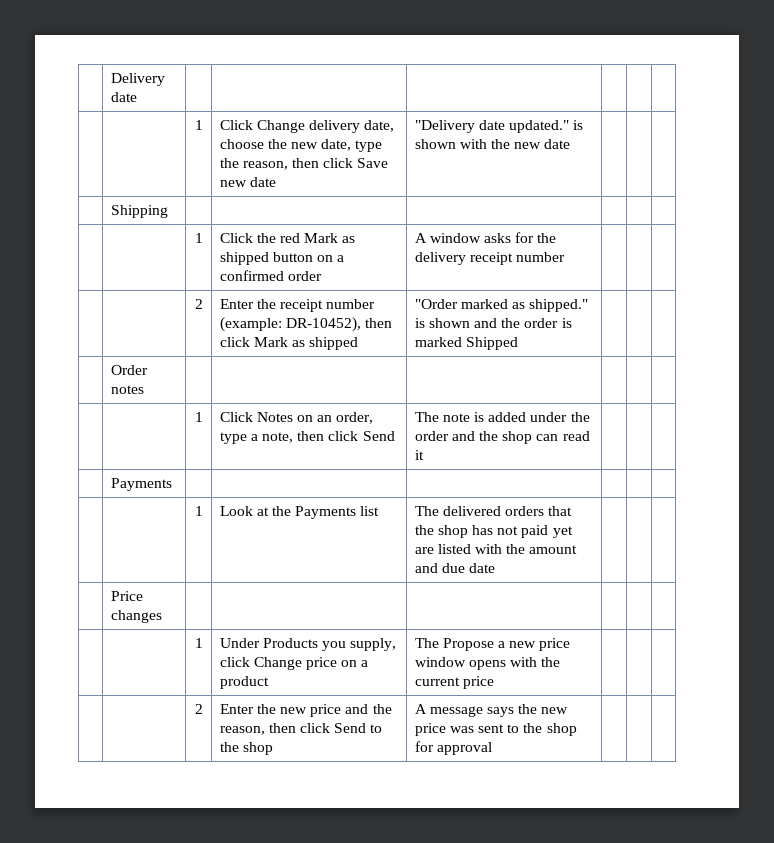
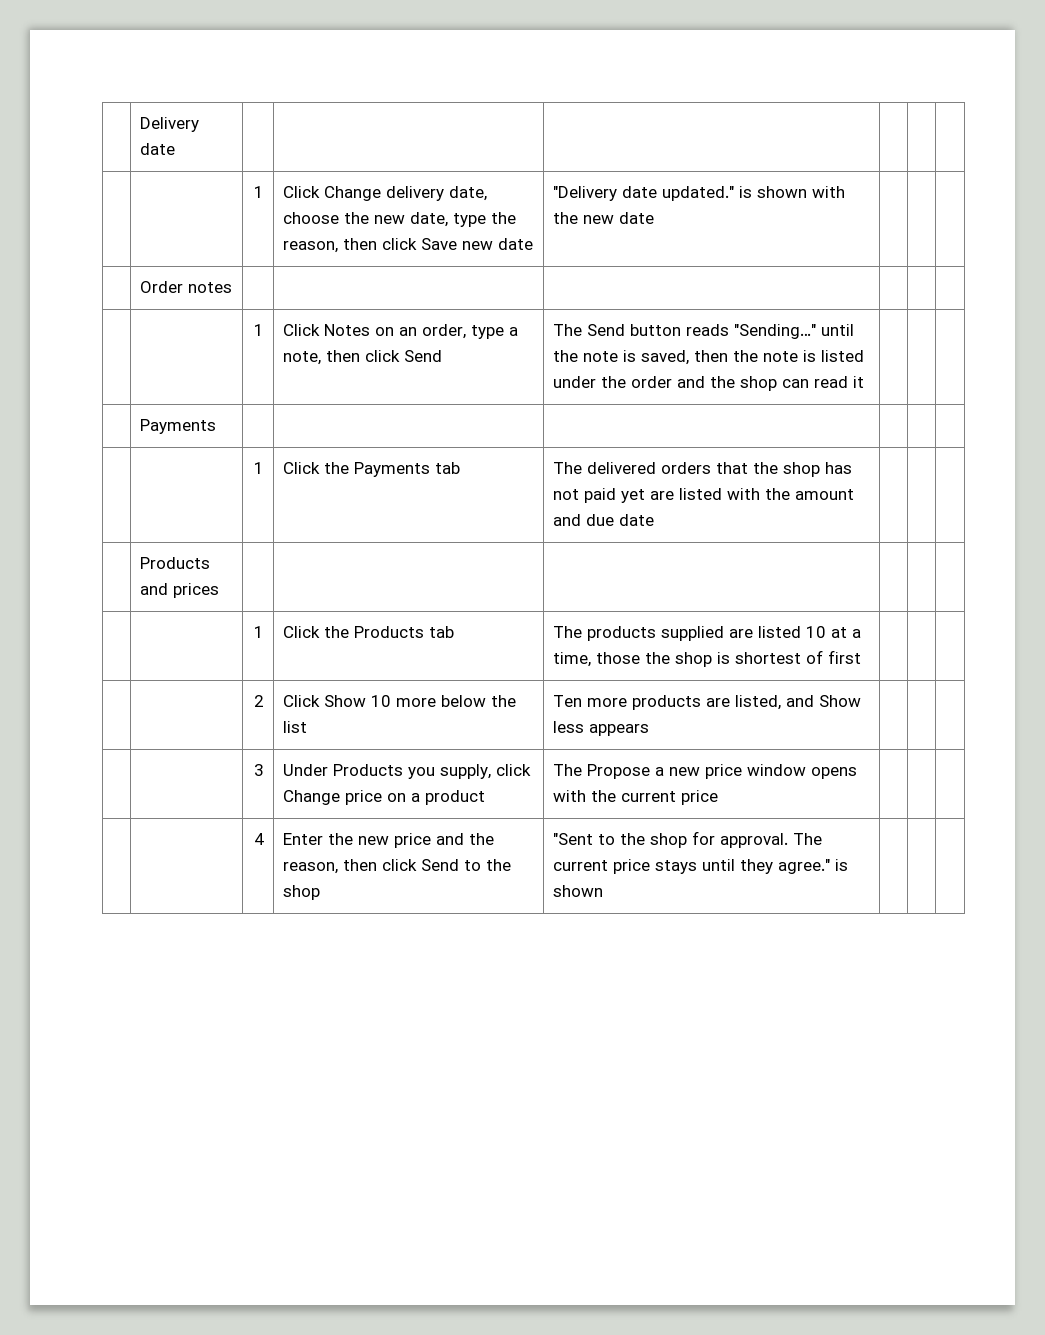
- | Shipping | | | | | |
- | | 1 | Click the red Mark as shipped button on a confirmed order | A window asks for the delivery receipt number | | |
- | | 2 | Enter the receipt number (example: DR-10452), then click Mark as shipped | "Order marked as shipped." is shown and the order is marked Shipped | | |
- | | 1 | Click Notes on an order, type a note, then click Send | The note is added under the order and the shop can read it | | |
+ | | 1 | Click Notes on an order, type a note, then click Send | The Send button reads "Sending…" until the note is saved, then the note is listed under the order and the shop can read it | | |
- | | 1 | Look at the Payments list | The delivered orders that the shop has not paid yet are listed with the amount and due date | | |
+ | | 1 | Click the Payments tab | The delivered orders that the shop has not paid yet are listed with the amount and due date | | |
- | Price changes | | | | | |
- | | 1 | Under Products you supply, click Change price on a product | The Propose a new price window opens with the current price | | |
+ | Products and prices | | | | | |
+ | | 1 | Click the Products tab | The products supplied are listed 10 at a time, those the shop is shortest of first | | |
+ | | 2 | Click Show 10 more below the list | Ten more products are listed, and Show less appears | | |
+ | | 3 | Under Products you supply, click Change price on a product | The Propose a new price window opens with the current price | | |
- | | 2 | Enter the new price and the reason, then click Send to the shop | A message says the new price was sent to the shop for approval | | |
+ | | 4 | Enter the new price and the reason, then click Send to the shop | "Sent to the shop for approval. The current price stays until they agree." is shown | | |

